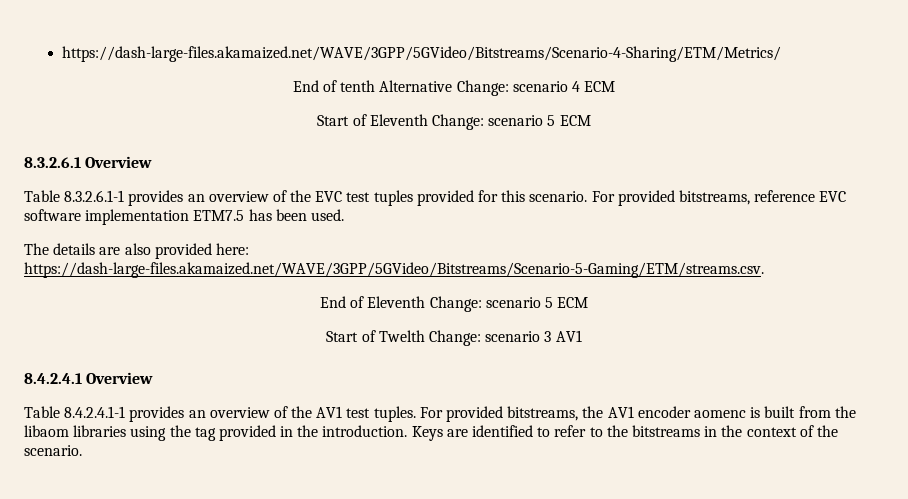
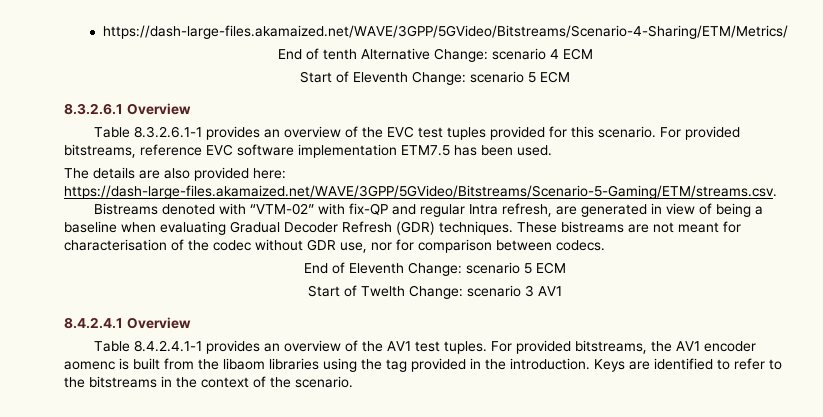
+ Bistreams denoted with “VTM-02” with fix-QP and regular Intra refresh, are generated in view of being a baseline when evaluating Gradual Decoder Refresh (GDR) techniques. These bistreams are not meant for characterisation of the codec without GDR use, nor for comparison between codecs.

